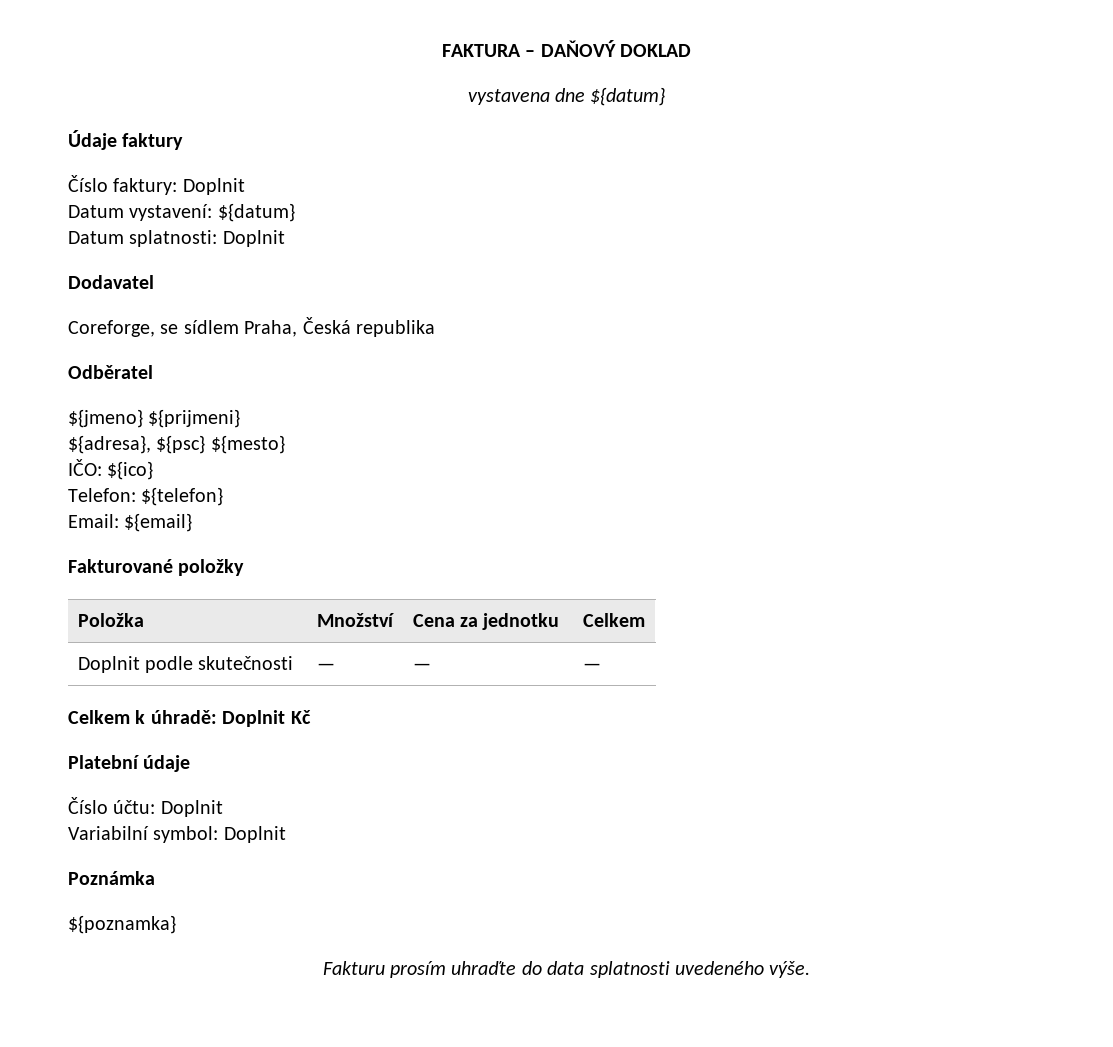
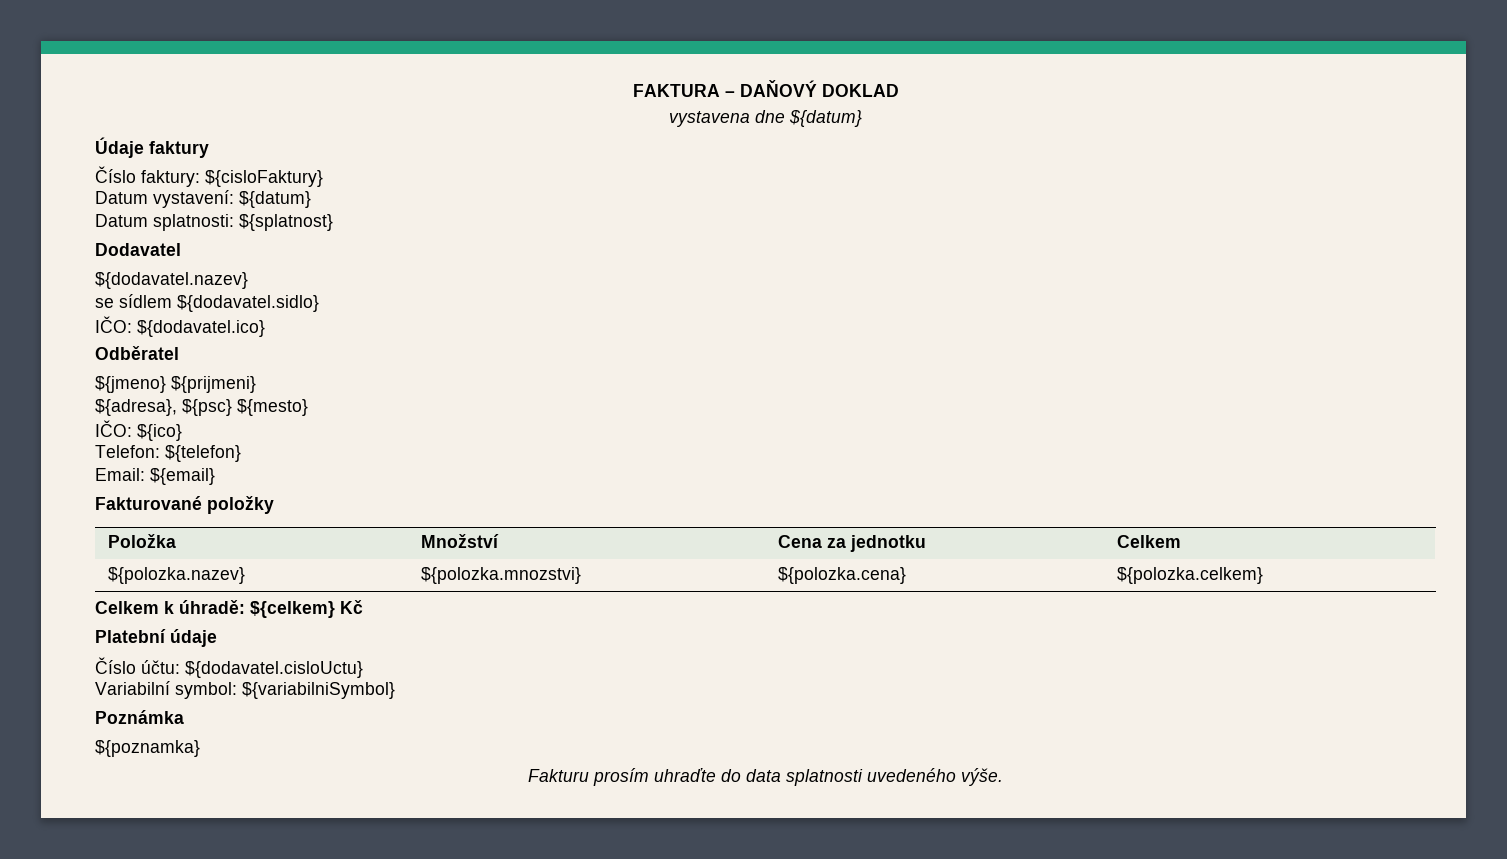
- Číslo faktury: Doplnit
+ Číslo faktury: ${cisloFaktury}
- Datum splatnosti: Doplnit
+ Datum splatnosti: ${splatnost}
- Coreforge, se sídlem Praha, Česká republika
+ ${dodavatel.nazev}
+ se sídlem ${dodavatel.sidlo}
+ IČO: ${dodavatel.ico}
- Doplnit podle skutečnosti | — | — | —
+ ${polozka.nazev} | ${polozka.mnozstvi} | ${polozka.cena} | ${polozka.celkem}
- Celkem k úhradě: Doplnit Kč
+ Celkem k úhradě: ${celkem} Kč
- Číslo účtu: Doplnit
+ Číslo účtu: ${dodavatel.cisloUctu}
- Variabilní symbol: Doplnit
+ Variabilní symbol: ${variabilniSymbol}

